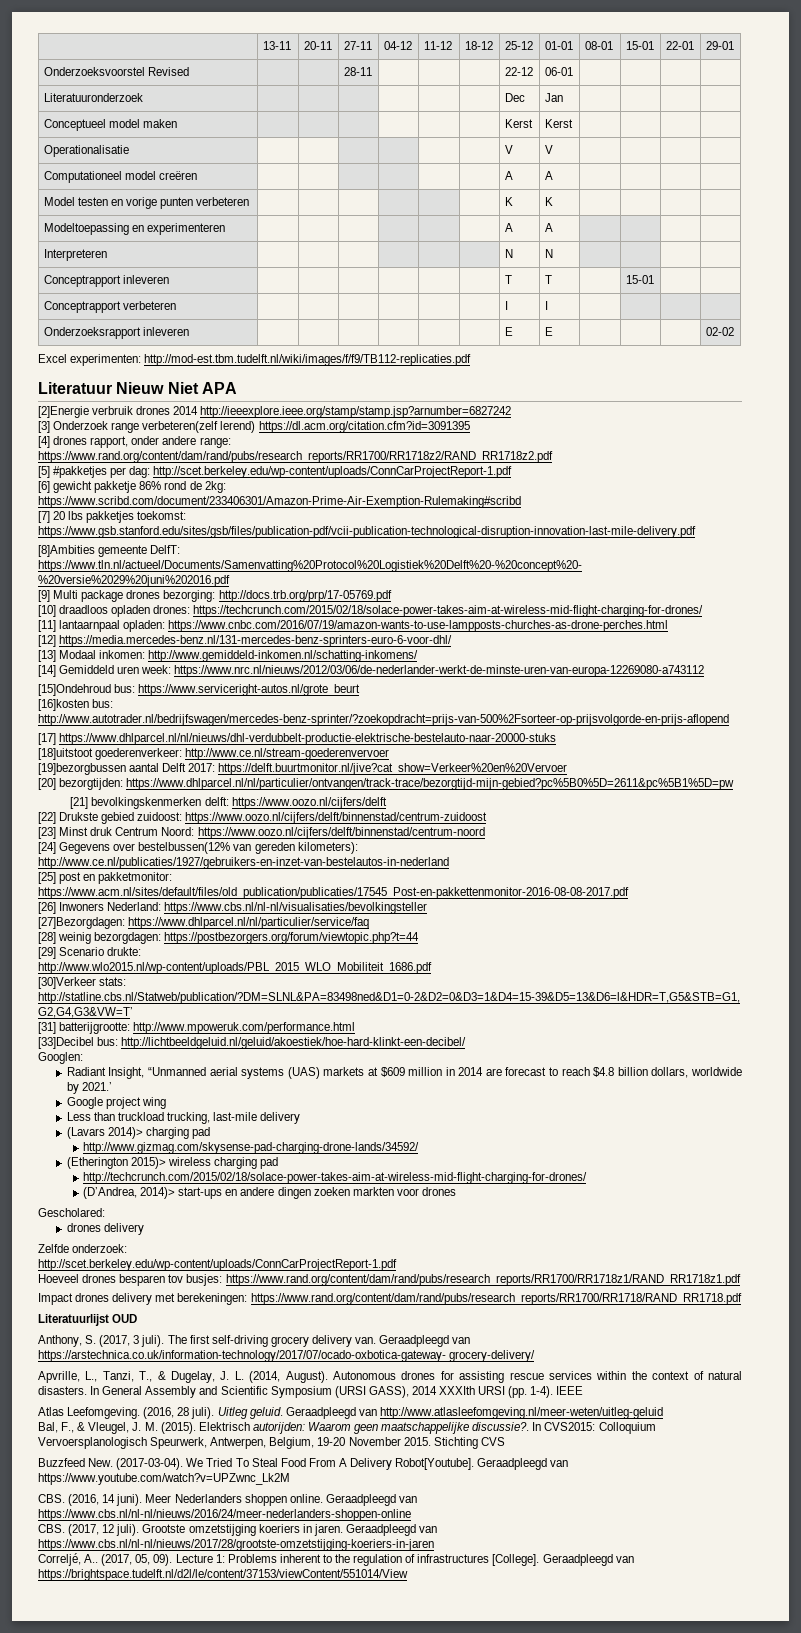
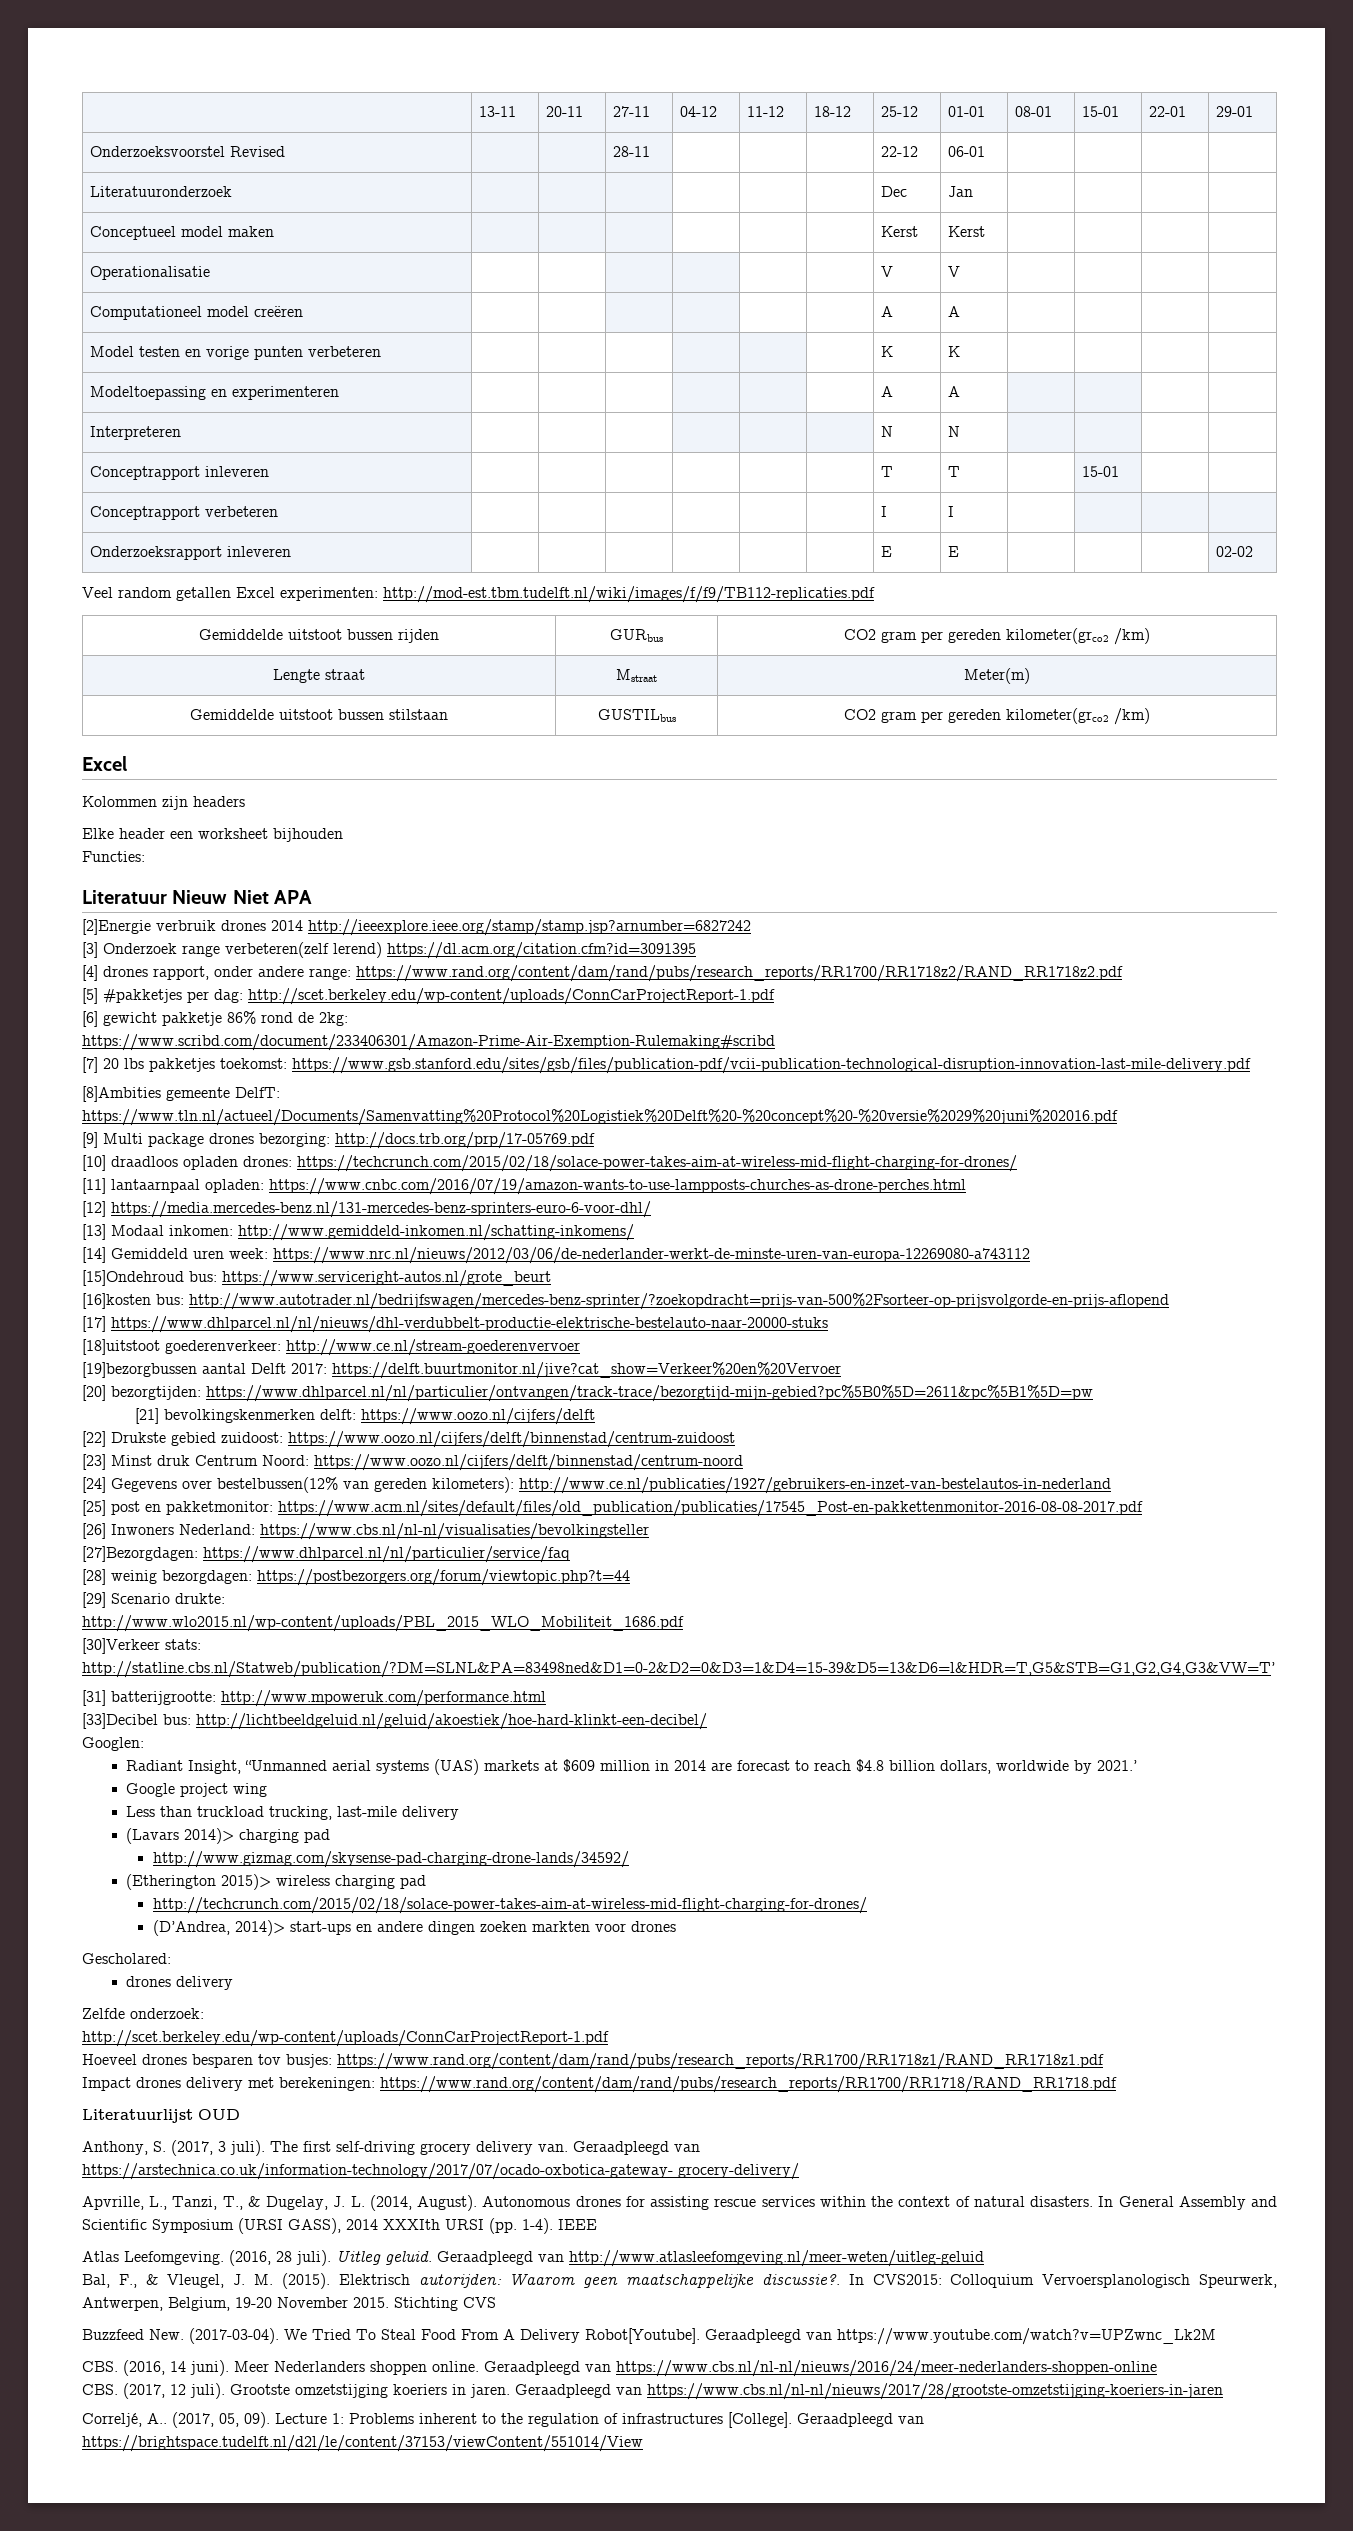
- Excel experimenten: http://mod-est.tbm.tudelft.nl/wiki/images/f/f9/TB112-replicaties.pdf
+ Veel random getallen Excel experimenten: http://mod-est.tbm.tudelft.nl/wiki/images/f/f9/TB112-replicaties.pdf
+ Gemiddelde uitstoot bussen rijden | GURbus | CO2 gram per gereden kilometer(grco2 /km)
+ Lengte straat | Mstraat | Meter(m)
+ Gemiddelde uitstoot bussen stilstaan | GUSTILbus | CO2 gram per gereden kilometer(grco2 /km)
+ Excel
+ Kolommen zijn headers
+ Elke header een worksheet bijhouden
+ Functies:

